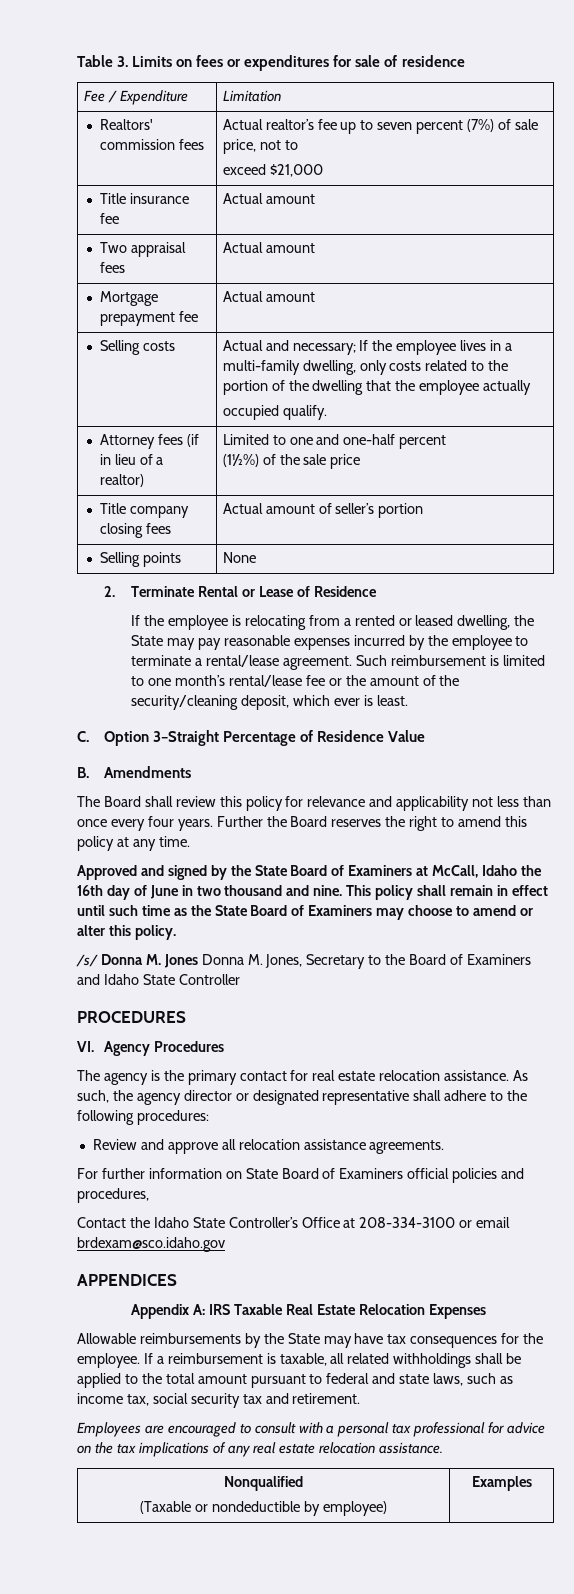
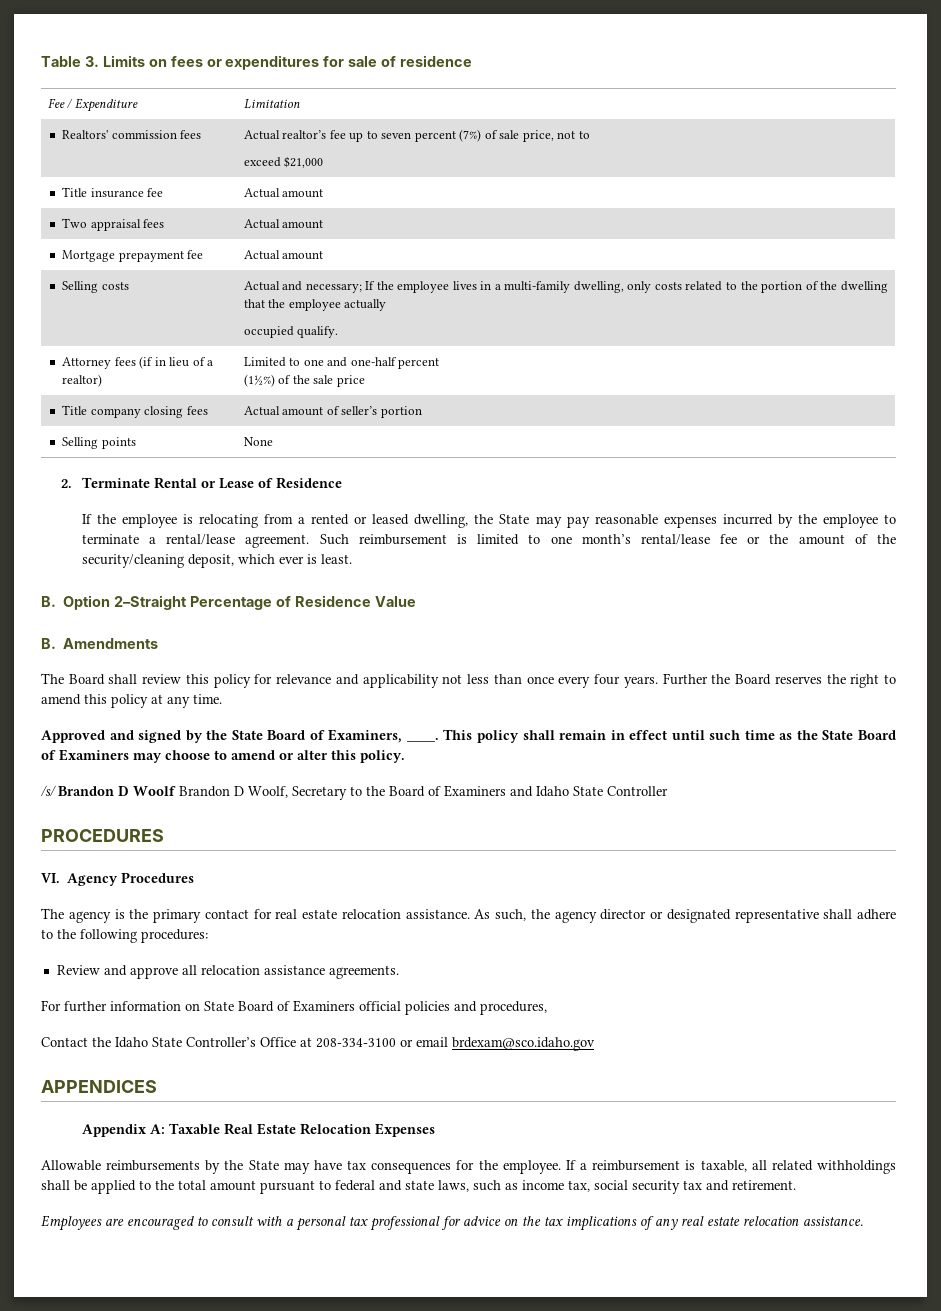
- C. Option 3–Straight Percentage of Residence Value
+ B. Option 2–Straight Percentage of Residence Value
- Approved and signed by the State Board of Examiners at McCall, Idaho the 16th day of June in two thousand and nine.
+ Approved and signed by the State Board of Examiners, ____.
- /s/ Donna M. Jones Donna M. Jones, Secretary to the Board of Examiners and Idaho State Controller
+ /s/ Brandon D Woolf Brandon D Woolf, Secretary to the Board of Examiners and Idaho State Controller
- Appendix A: IRS Taxable Real Estate Relocation Expenses
+ Appendix A: Taxable Real Estate Relocation Expenses
- Nonqualified
- (Taxable or nondeductible by employee) | Examples

